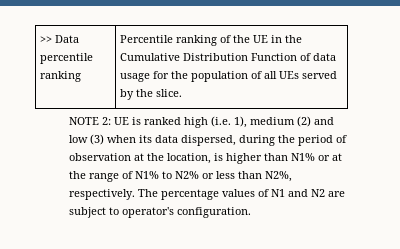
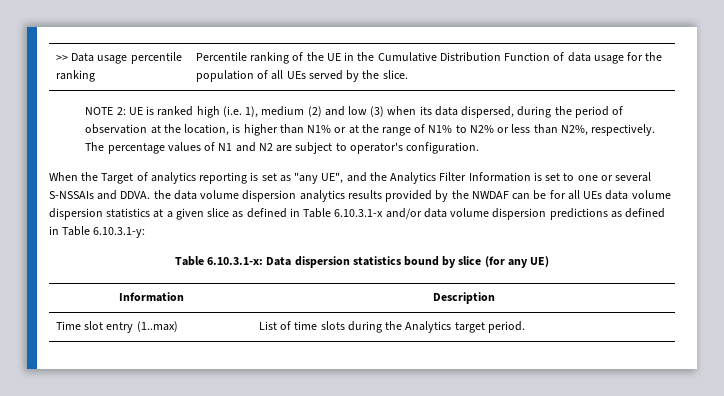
- >> Data percentile ranking | Percentile ranking of the UE in the Cumulative Distribution Function of data usage for the population of all UEs served by the slice.
+ >> Data usage percentile ranking | Percentile ranking of the UE in the Cumulative Distribution Function of data usage for the population of all UEs served by the slice.
+ When the Target of analytics reporting is set as "any UE", and the Analytics Filter Information is set to one or several S-NSSAIs and DDVA. the data volume dispersion analytics results provided by the NWDAF can be for all UEs data volume dispersion statistics at a given slice as defined in Table 6.10.3.1-x and/or data volume dispersion predictions as defined in Table 6.10.3.1-y:
+ Table 6.10.3.1-x: Data dispersion statistics bound by slice (for any UE)
+ Information | Description
+ Time slot entry (1..max) | List of time slots during the Analytics target period.

